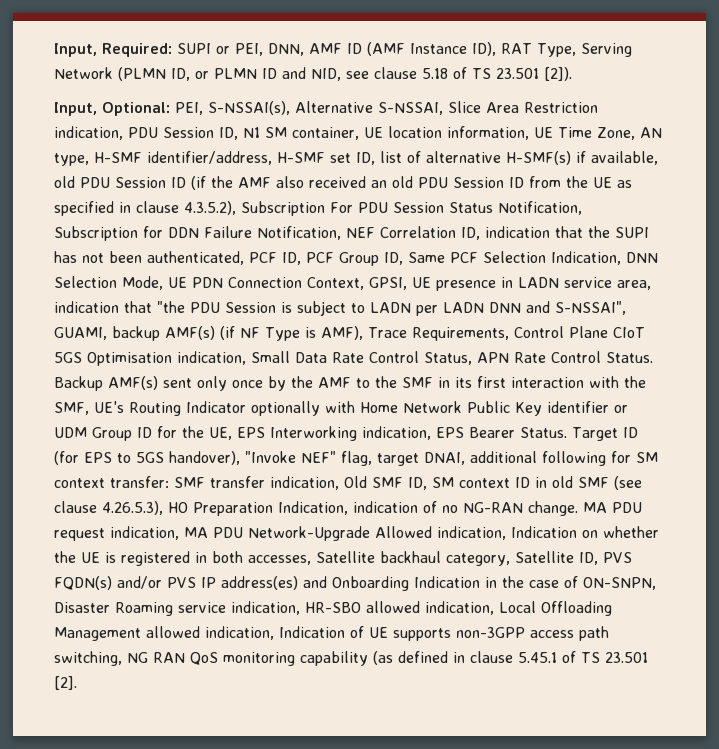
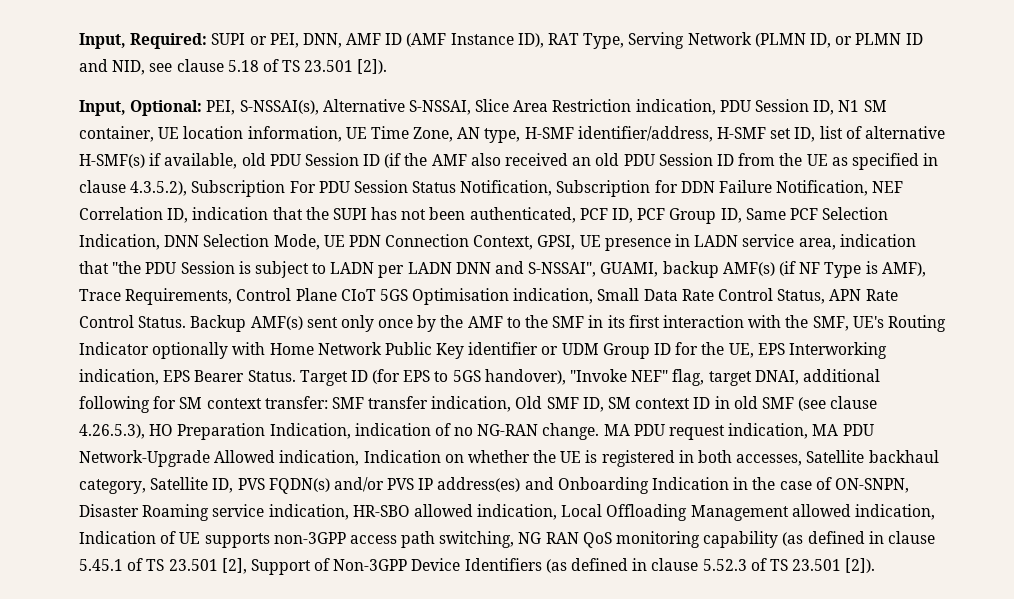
- MA PDU request indication, MA PDU Network-Upgrade Allowed indication, Indication on whether the UE is registered in both accesses, Satellite backhaul category, Satellite ID, PVS FQDN(s) and/or PVS IP address(es) and Onboarding Indication in the case of ON-SNPN, Disaster Roaming service indication, HR-SBO allowed indication, Local Offloading Management allowed indication, Indication of UE supports non-3GPP access path switching, NG RAN QoS monitoring capability (as defined in clause 5.45.1 of TS 23.501 [2].
+ MA PDU request indication, MA PDU Network-Upgrade Allowed indication, Indication on whether the UE is registered in both accesses, Satellite backhaul category, Satellite ID, PVS FQDN(s) and/or PVS IP address(es) and Onboarding Indication in the case of ON-SNPN, Disaster Roaming service indication, HR-SBO allowed indication, Local Offloading Management allowed indication, Indication of UE supports non-3GPP access path switching, NG RAN QoS monitoring capability (as defined in clause 5.45.1 of TS 23.501 [2], Support of Non-3GPP Device Identifiers (as defined in clause 5.52.3 of TS 23.501 [2]).

